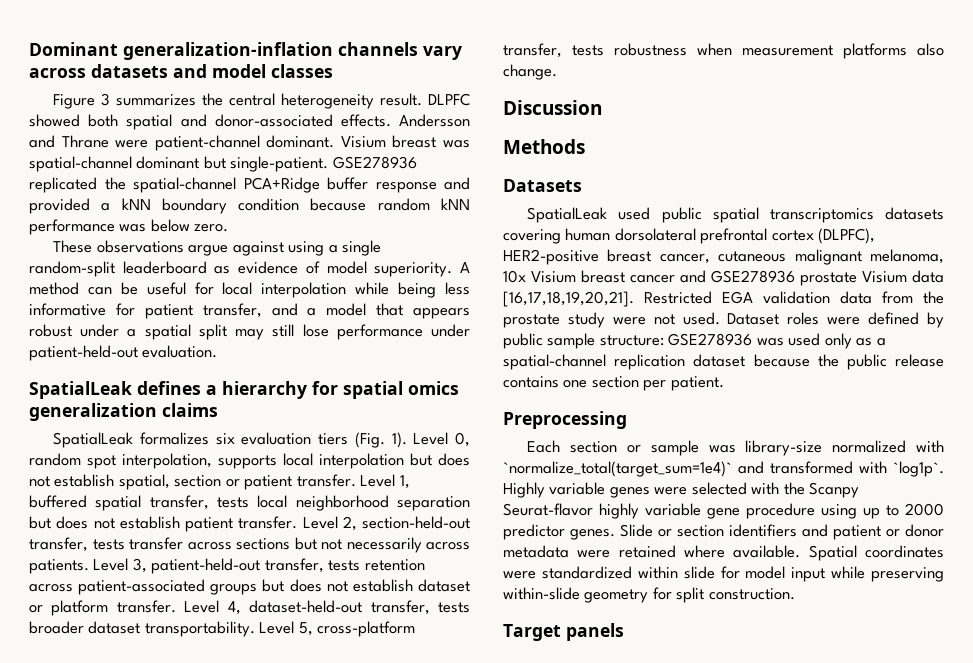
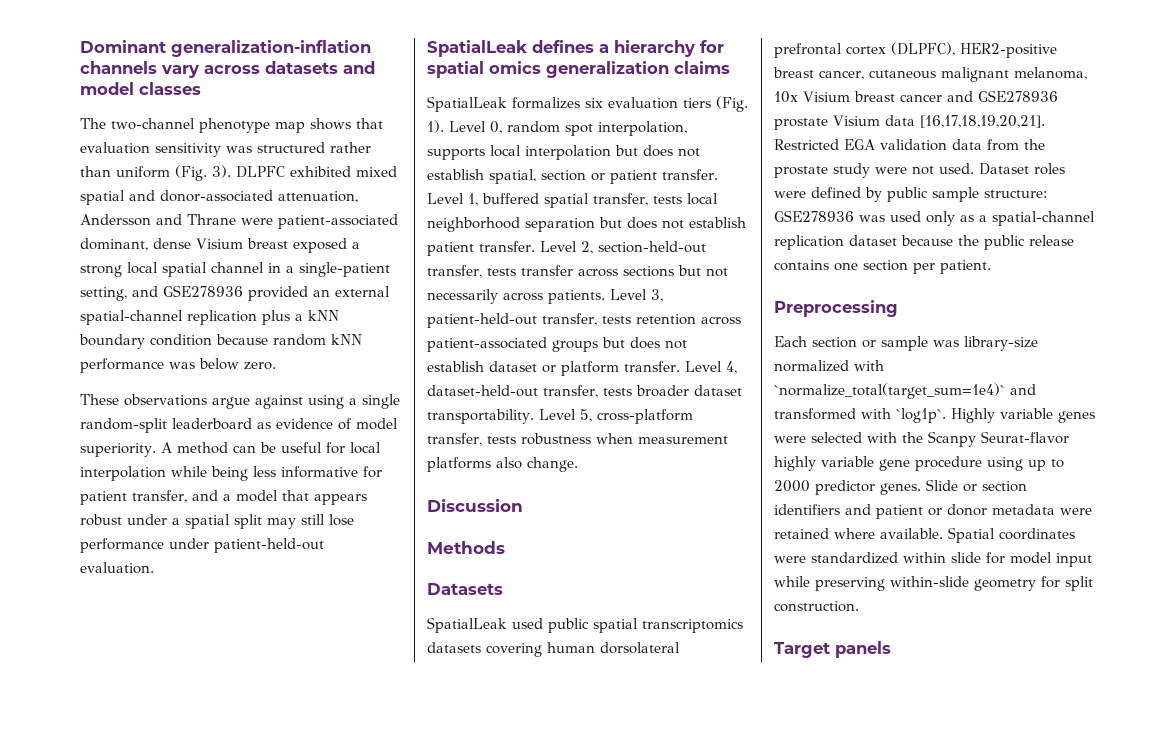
- Figure 3 summarizes the central heterogeneity result. DLPFC showed both spatial and donor-associated effects. Andersson and Thrane were patient-channel dominant. Visium breast was spatial-channel dominant but single-patient. GSE278936 replicated the spatial-channel PCA+Ridge buffer response and provided a kNN boundary condition because random kNN performance was below zero.
+ The two-channel phenotype map shows that evaluation sensitivity was structured rather than uniform (Fig. 3). DLPFC exhibited mixed spatial and donor-associated attenuation, Andersson and Thrane were patient-associated dominant, dense Visium breast exposed a strong local spatial channel in a single-patient setting, and GSE278936 provided an external spatial-channel replication plus a kNN boundary condition because random kNN performance was below zero.

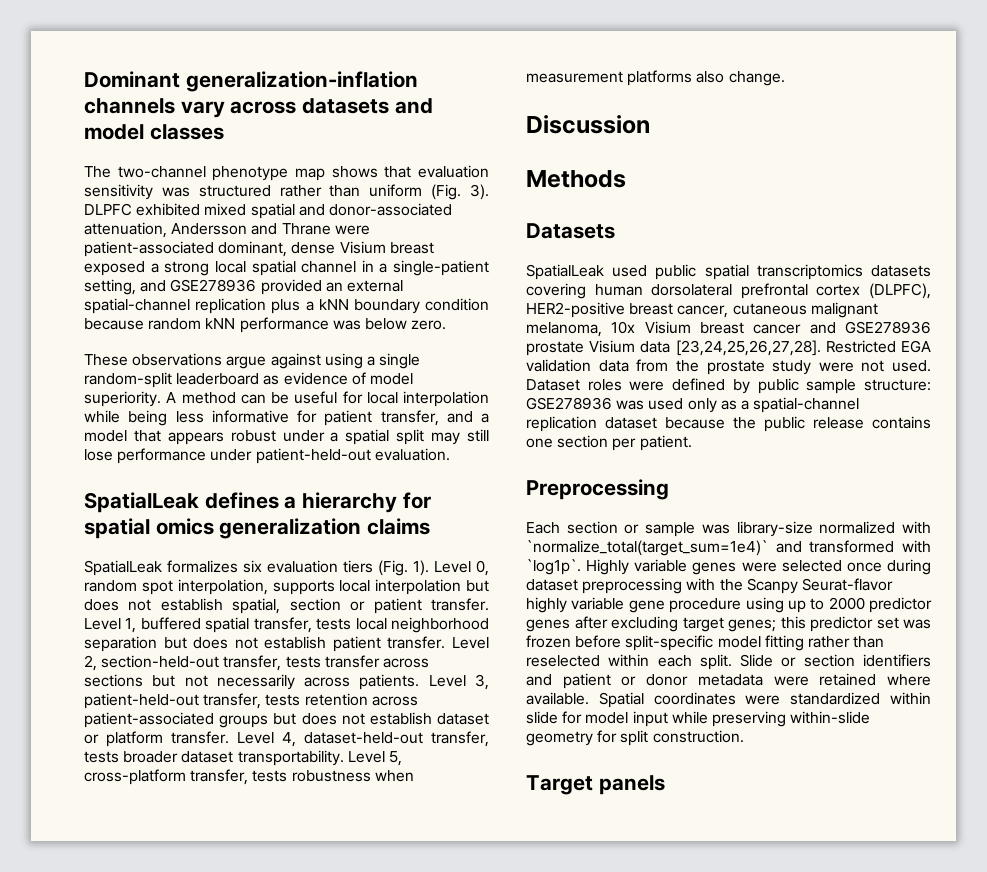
- SpatialLeak used public spatial transcriptomics datasets covering human dorsolateral prefrontal cortex (DLPFC), HER2-positive breast cancer, cutaneous malignant melanoma, 10x Visium breast cancer and GSE278936 prostate Visium data [16,17,18,19,20,21].
+ SpatialLeak used public spatial transcriptomics datasets covering human dorsolateral prefrontal cortex (DLPFC), HER2-positive breast cancer, cutaneous malignant melanoma, 10x Visium breast cancer and GSE278936 prostate Visium data [23,24,25,26,27,28].
- Highly variable genes were selected with the Scanpy Seurat-flavor highly variable gene procedure using up to 2000 predictor genes.
+ Highly variable genes were selected once during dataset preprocessing with the Scanpy Seurat-flavor highly variable gene procedure using up to 2000 predictor genes after excluding target genes; this predictor set was frozen before split-specific model fitting rather than reselected within each split.

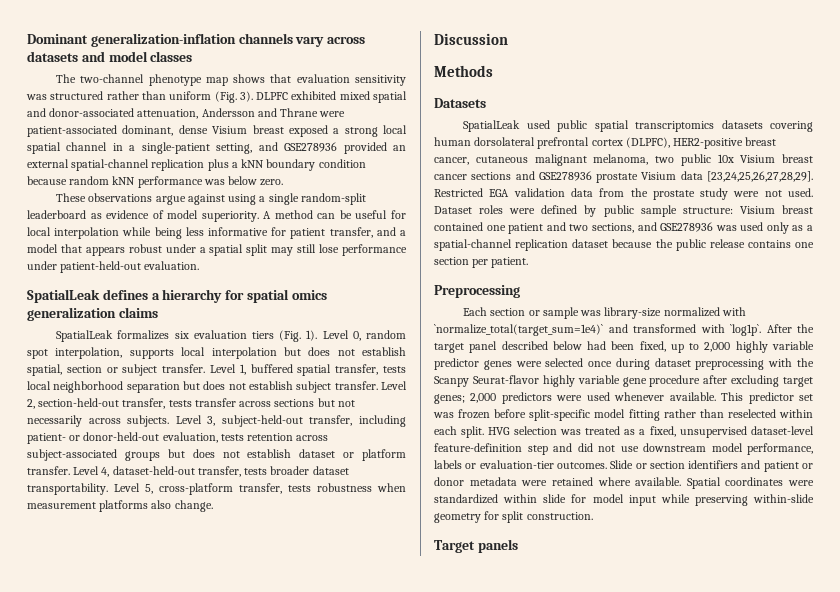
- Level 0, random spot interpolation, supports local interpolation but does not establish spatial, section or patient transfer.
+ Level 0, random spot interpolation, supports local interpolation but does not establish spatial, section or subject transfer.
- Level 1, buffered spatial transfer, tests local neighborhood separation but does not establish patient transfer.
+ Level 1, buffered spatial transfer, tests local neighborhood separation but does not establish subject transfer.
- Level 2, section-held-out transfer, tests transfer across sections but not necessarily across patients.
+ Level 2, section-held-out transfer, tests transfer across sections but not necessarily across subjects.
- Level 3, patient-held-out transfer, tests retention across patient-associated groups but does not establish dataset or platform transfer.
+ Level 3, subject-held-out transfer, including patient- or donor-held-out evaluation, tests retention across subject-associated groups but does not establish dataset or platform transfer.
- SpatialLeak used public spatial transcriptomics datasets covering human dorsolateral prefrontal cortex (DLPFC), HER2-positive breast cancer, cutaneous malignant melanoma, 10x Visium breast cancer and GSE278936 prostate Visium data [23,24,25,26,27,28].
+ SpatialLeak used public spatial transcriptomics datasets covering human dorsolateral prefrontal cortex (DLPFC), HER2-positive breast cancer, cutaneous malignant melanoma, two public 10x Visium breast cancer sections and GSE278936 prostate Visium data [23,24,25,26,27,28,29].
- Dataset roles were defined by public sample structure: GSE278936 was used only as a spatial-channel replication dataset because the public release contains one section per patient.
+ Dataset roles were defined by public sample structure: Visium breast contained one patient and two sections, and GSE278936 was used only as a spatial-channel replication dataset because the public release contains one section per patient.
- Highly variable genes were selected once during dataset preprocessing with the Scanpy Seurat-flavor highly variable gene procedure using up to 2000 predictor genes after excluding target genes; this predictor set was frozen before split-specific model fitting rather than reselected within each split.
+ After the target panel described below had been fixed, up to 2,000 highly variable predictor genes were selected once during dataset preprocessing with the Scanpy Seurat-flavor highly variable gene procedure after excluding target genes; 2,000 predictors were used whenever available. This predictor set was frozen before split-specific model fitting rather than reselected within each split.
+ HVG selection was treated as a fixed, unsupervised dataset-level feature-definition step and did not use downstream model performance, labels or evaluation-tier outcomes.

